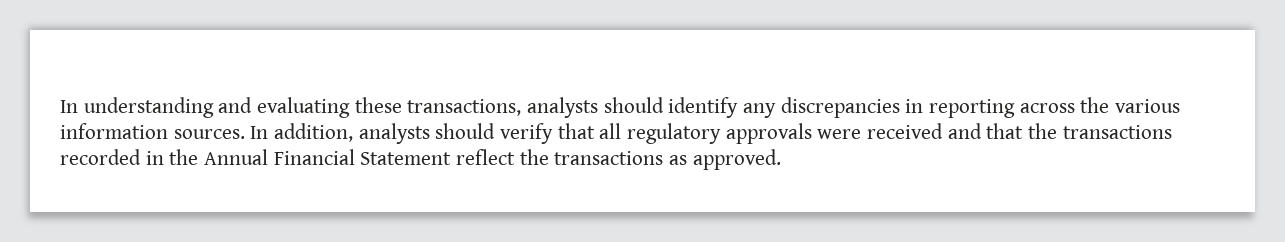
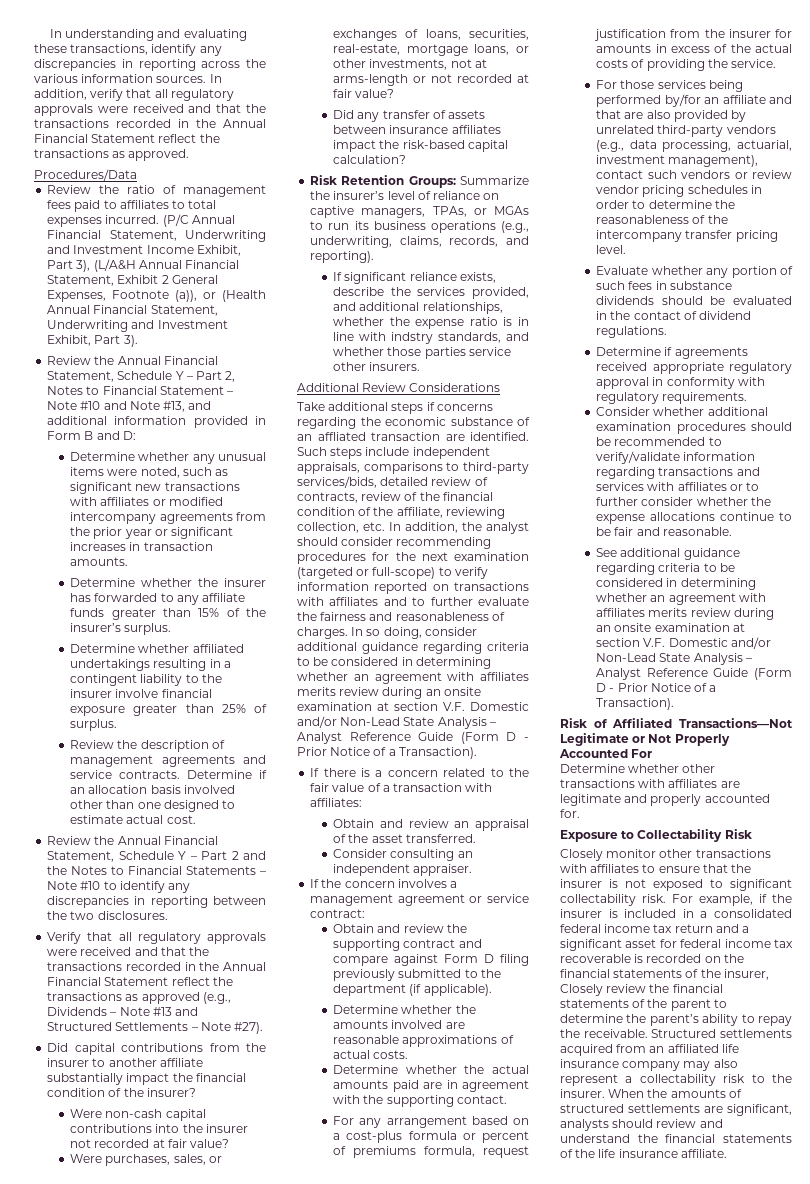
- In understanding and evaluating these transactions, analysts should identify any discrepancies in reporting across the various information sources.
+ In understanding and evaluating these transactions, identify any discrepancies in reporting across the various information sources.
- In addition, analysts should verify that all regulatory approvals were received and that the transactions recorded in the Annual Financial Statement reflect the transactions as approved.
+ In addition, verify that all regulatory approvals were received and that the transactions recorded in the Annual Financial Statement reflect the transactions as approved.
+ Procedures/Data
+ Review the ratio of management fees paid to affiliates to total expenses incurred. (P/C Annual Financial Statement, Underwriting and Investment Income Exhibit, Part 3), (L/A&H Annual Financial Statement, Exhibit 2 General Expenses, Footnote (a)), or (Health Annual Financial Statement, Underwriting and Investment Exhibit, Part 3).
+ Review the Annual Financial Statement, Schedule Y – Part 2, Notes to Financial Statement – Note #10 and Note #13, and additional information provided in Form B and D:
+ Determine whether any unusual items were noted, such as significant new transactions with affiliates or modified intercompany agreements from the prior year or significant increases in transaction amounts.
+ Determine whether the insurer has forwarded to any affiliate funds greater than 15% of the insurer’s surplus.
+ Determine whether affiliated undertakings resulting in a contingent liability to the insurer involve financial exposure greater than 25% of surplus.
+ Review the description of management agreements and service contracts. Determine if an allocation basis involved other than one designed to estimate actual cost.
+ Review the Annual Financial Statement, Schedule Y – Part 2 and the Notes to Financial Statements – Note #10 to identify any discrepancies in reporting between the two disclosures.
+ Verify that all regulatory approvals were received and that the transactions recorded in the Annual Financial Statement reflect the transactions as approved (e.g., Dividends – Note #13 and Structured Settlements – Note #27).
+ Did capital contributions from the insurer to another affiliate substantially impact the financial condition of the insurer?
+ Were non-cash capital contributions into the insurer not recorded at fair value?
+ Were purchases, sales, or exchanges of loans, securities, real-estate, mortgage loans, or other investments, not at arms-length or not recorded at fair value?
+ Did any transfer of assets between insurance affiliates impact the risk-based capital calculation?
+ Risk Retention Groups: Summarize the insurer’s level of reliance on captive managers, TPAs, or MGAs to run its business operations (e.g., underwriting, claims, records, and reporting).
+ If significant reliance exists, describe the services provided, and additional relationships, whether the expense ratio is in line with indstry standards, and whether those parties service other insurers.
+ Additional Review Considerations
+ Take additional steps if concerns regarding the economic substance of an affliated transaction are identified. Such steps include independent appraisals, comparisons to third-party services/bids, detailed review of contracts, review of the financial condition of the affiliate, reviewing collection, etc. In addition, the analyst should consider recommending procedures for the next examination (targeted or full-scope) to verify information reported on transactions with affiliates and to further evaluate the fairness and reasonableness of charges. In so doing, consider additional guidance regarding criteria to be considered in determining whether an agreement with affiliates merits review during an onsite examination at section V.F. Domestic and/or Non-Lead State Analysis – Analyst Reference Guide (Form D - Prior Notice of a Transaction).
+ If there is a concern related to the fair value of a transaction with affiliates:
+ Obtain and review an appraisal of the asset transferred.
+ Consider consulting an independent appraiser.
+ If the concern involves a management agreement or service contract:
+ Obtain and review the supporting contract and compare against Form D filing previously submitted to the department (if applicable).
+ Determine whether the amounts involved are reasonable approximations of actual costs.
+ Determine whether the actual amounts paid are in agreement with the supporting contact.
+ For any arrangement based on a cost-plus formula or percent of premiums formula, request justification from the insurer for amounts in excess of the actual costs of providing the service.
+ For those services being performed by/for an affiliate and that are also provided by unrelated third-party vendors (e.g., data processing, actuarial, investment management), contact such vendors or review vendor pricing schedules in order to determine the reasonableness of the intercompany transfer pricing level.
+ Evaluate whether any portion of such fees in substance dividends should be evaluated in the contact of dividend regulations.
+ Determine if agreements received appropriate regulatory approval in conformity with regulatory requirements.
+ Consider whether additional examination procedures should be recommended to verify/validate information regarding transactions and services with affiliates or to further consider whether the expense allocations continue to be fair and reasonable.
+ See additional guidance regarding criteria to be considered in determining whether an agreement with affiliates merits review during an onsite examination at section V.F. Domestic and/or Non-Lead State Analysis – Analyst Reference Guide (Form D - Prior Notice of a Transaction).
+ Risk of Affiliated Transactions—Not Legitimate or Not Properly Accounted For
+ Determine whether other transactions with affiliates are legitimate and properly accounted for.
+ Exposure to Collectability Risk
+ Closely monitor other transactions with affiliates to ensure that the insurer is not exposed to significant collectability risk. For example, if the insurer is included in a consolidated federal income tax return and a significant asset for federal income tax recoverable is recorded on the financial statements of the insurer, Closely review the financial statements of the parent to determine the parent’s ability to repay the receivable. Structured settlements acquired from an affiliated life insurance company may also represent a collectability risk to the insurer. When the amounts of structured settlements are significant, analysts should review and understand the financial statements of the life insurance affiliate.

